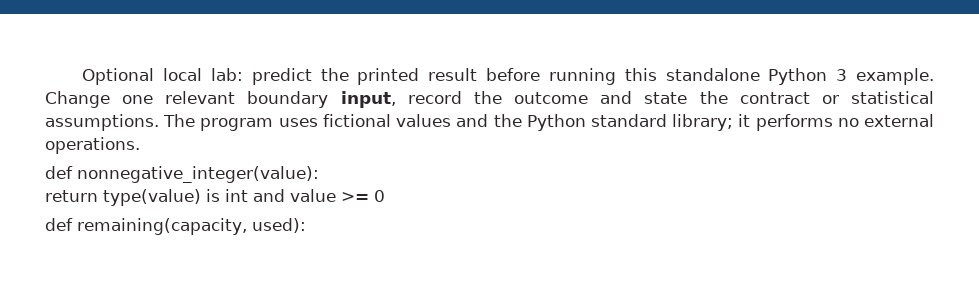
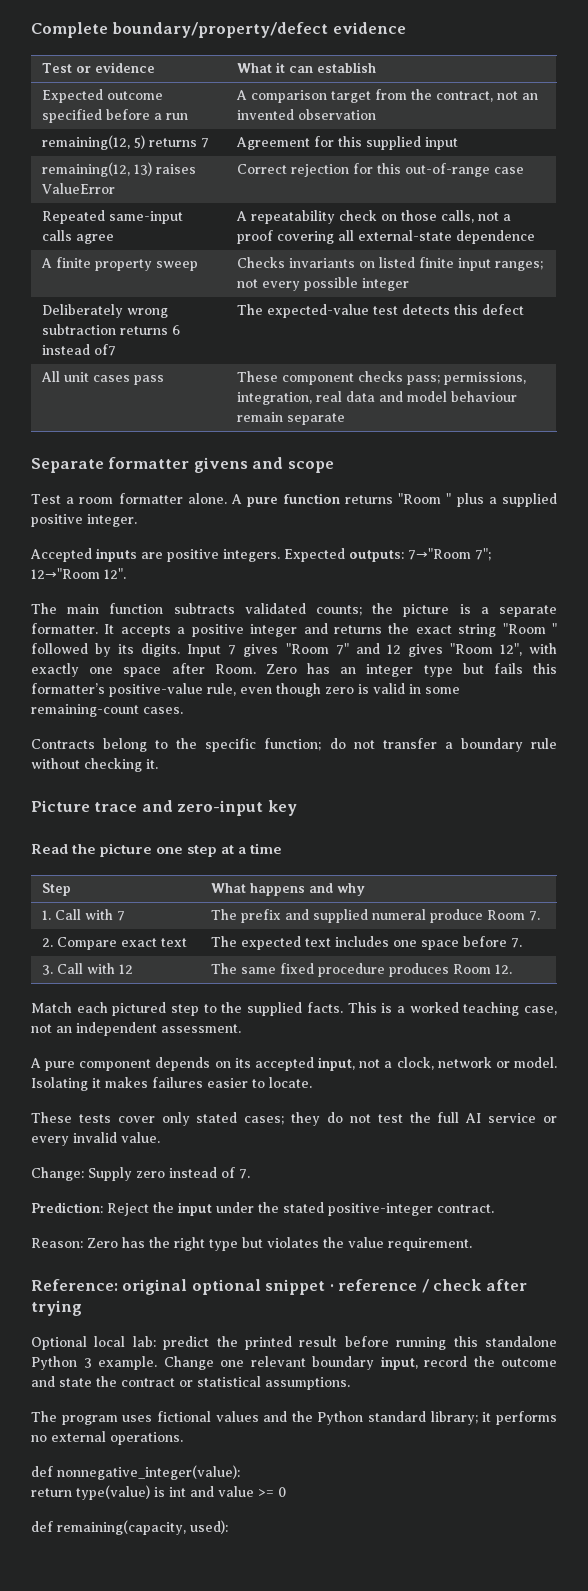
+ Complete boundary/property/defect evidence
+ Test or evidence | What it can establish
+ Expected outcome specified before a run | A comparison target from the contract, not an invented observation
+ remaining(12, 5) returns 7 | Agreement for this supplied input
+ remaining(12, 13) raises ValueError | Correct rejection for this out-of-range case
+ Repeated same-input calls agree | A repeatability check on those calls, not a proof covering all external-state dependence
+ A finite property sweep | Checks invariants on listed finite input ranges; not every possible integer
+ Deliberately wrong subtraction returns 6 instead of7 | The expected-value test detects this defect
+ All unit cases pass | These component checks pass; permissions, integration, real data and model behaviour remain separate
+ Separate formatter givens and scope
+ Test a room formatter alone. A pure function returns "Room " plus a supplied positive integer.
+ Accepted inputs are positive integers. Expected outputs: 7→"Room 7"; 12→"Room 12".
+ The main function subtracts validated counts; the picture is a separate formatter. It accepts a positive integer and returns the exact string "Room " followed by its digits. Input 7 gives "Room 7" and 12 gives "Room 12", with exactly one space after Room. Zero has an integer type but fails this formatter’s positive-value rule, even though zero is valid in some remaining-count cases.
+ Contracts belong to the specific function; do not transfer a boundary rule without checking it.
+ Picture trace and zero-input key
+ Read the picture one step at a time
+ Step | What happens and why
+ 1. Call with 7 | The prefix and supplied numeral produce Room 7.
+ 2. Compare exact text | The expected text includes one space before 7.
+ 3. Call with 12 | The same fixed procedure produces Room 12.
+ Match each pictured step to the supplied facts. This is a worked teaching case, not an independent assessment.
+ A pure component depends on its accepted input, not a clock, network or model. Isolating it makes failures easier to locate.
+ These tests cover only stated cases; they do not test the full AI service or every invalid value.
+ Change: Supply zero instead of 7.
+ Prediction: Reject the input under the stated positive-integer contract.
+ Reason: Zero has the right type but violates the value requirement.
+ Reference: original optional snippet · reference / check after trying
- Change one relevant boundary input, record the outcome and state the contract or statistical assumptions. The program uses fictional values and the Python standard library; it performs no external operations.
+ Change one relevant boundary input, record the outcome and state the contract or statistical assumptions.
+ The program uses fictional values and the Python standard library; it performs no external operations.

